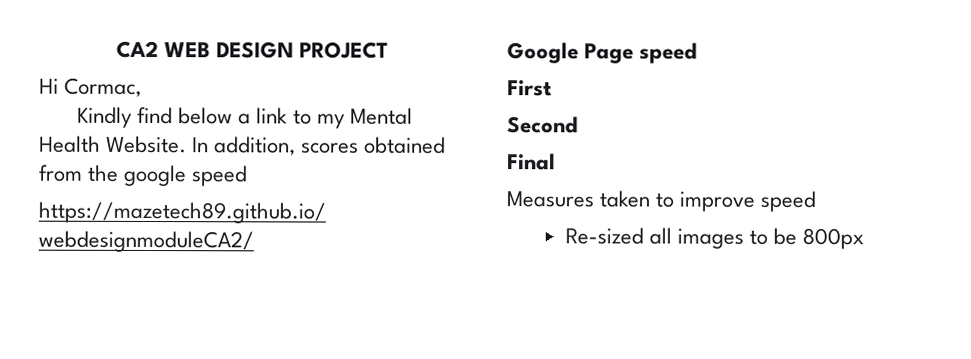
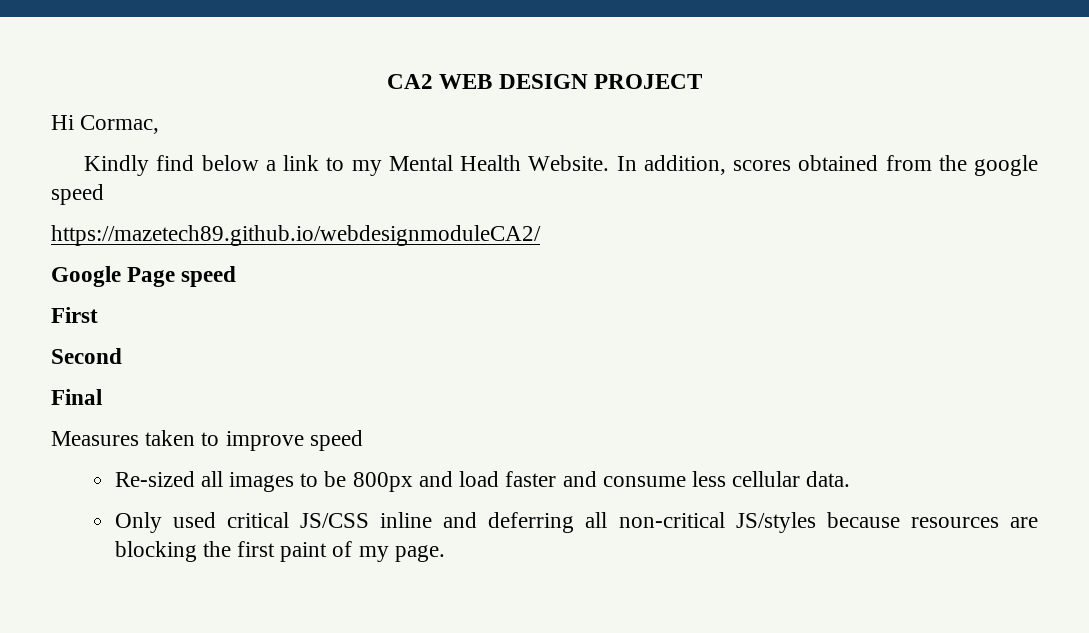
- Re-sized all images to be 800px
+ Re-sized all images to be 800px and load faster and consume less cellular data.
+ Only used critical JS/CSS inline and deferring all non-critical JS/styles because resources are blocking the first paint of my page.

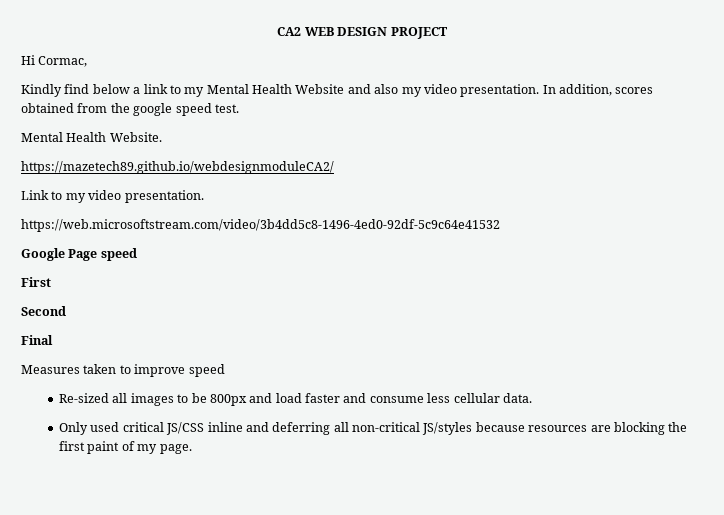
- Kindly find below a link to my Mental Health Website.
+ Kindly find below a link to my Mental Health Website and also my video presentation.
- In addition, scores obtained from the google speed
+ In addition, scores obtained from the google speed test.
+ Mental Health Website.
  https://mazetech89.github.io/webdesignmoduleCA2/
+ Link to my video presentation.
+ https://web.microsoftstream.com/video/3b4dd5c8-1496-4ed0-92df-5c9c64e41532

